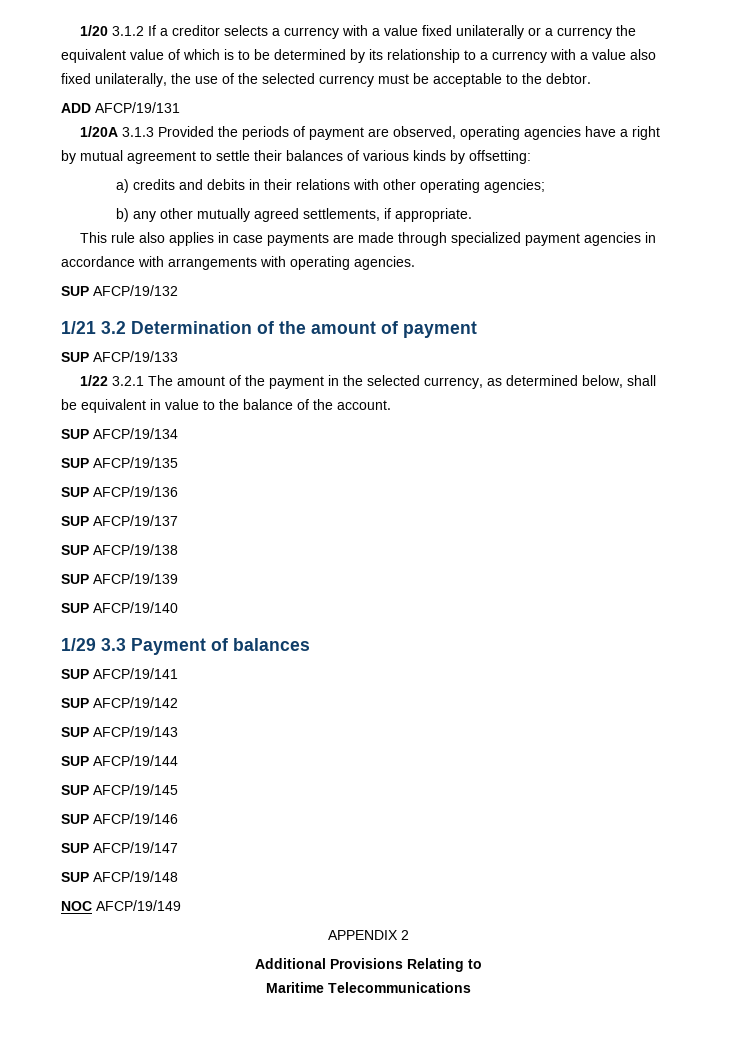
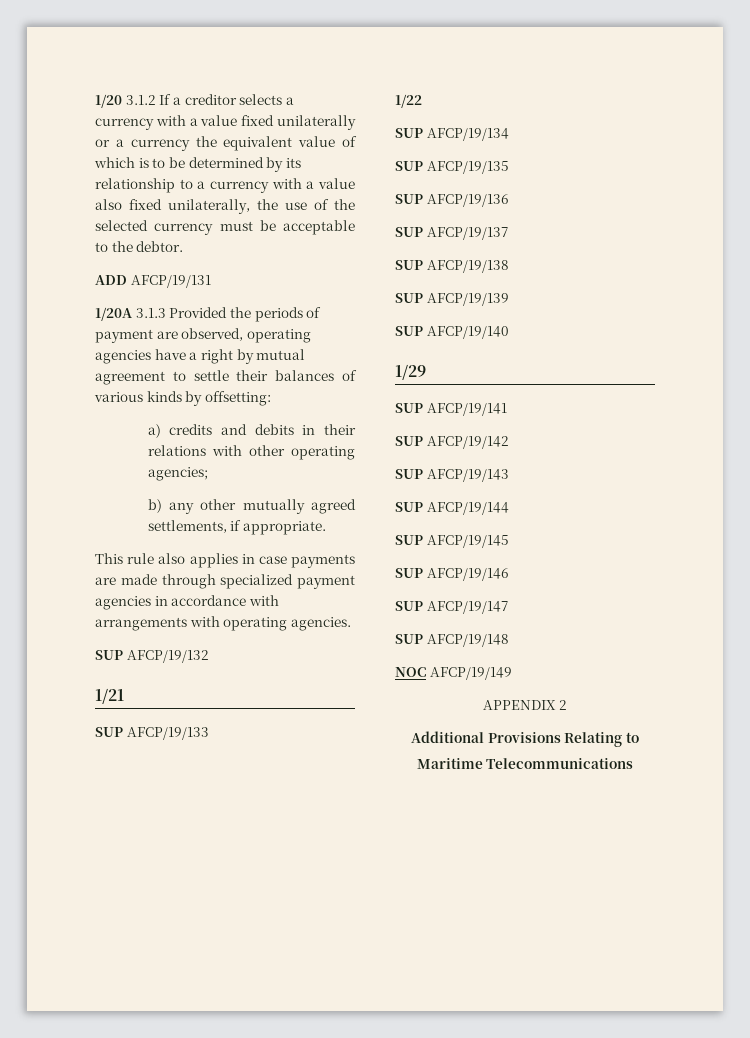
- 1/21 3.2 Determination of the amount of payment
+ 1/21
  SUP AFCP/19/133
- 1/22 3.2.1 The amount of the payment in the selected currency, as determined below, shall be equivalent in value to the balance of the account.
+ 1/22
- 1/29 3.3 Payment of balances
+ 1/29

